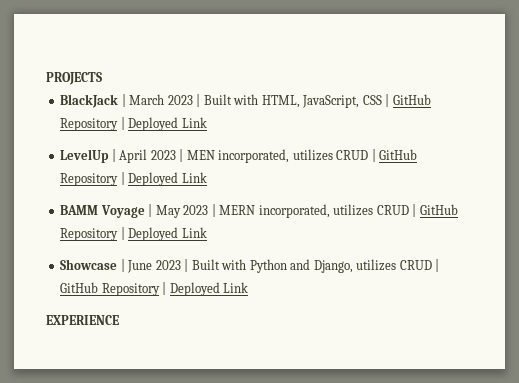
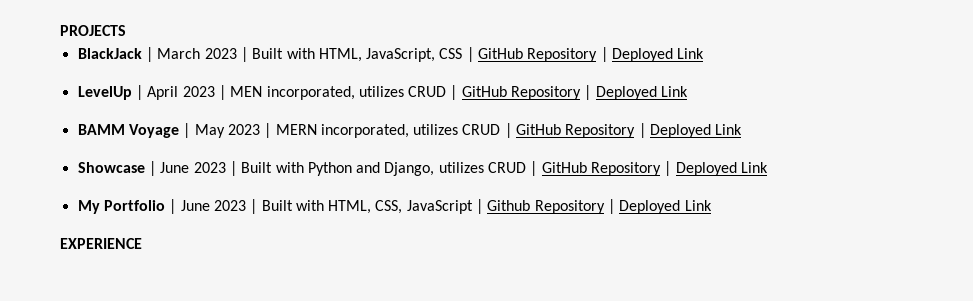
+ My Portfolio | June 2023 | Built with HTML, CSS, JavaScript | Github Repository | Deployed Link

